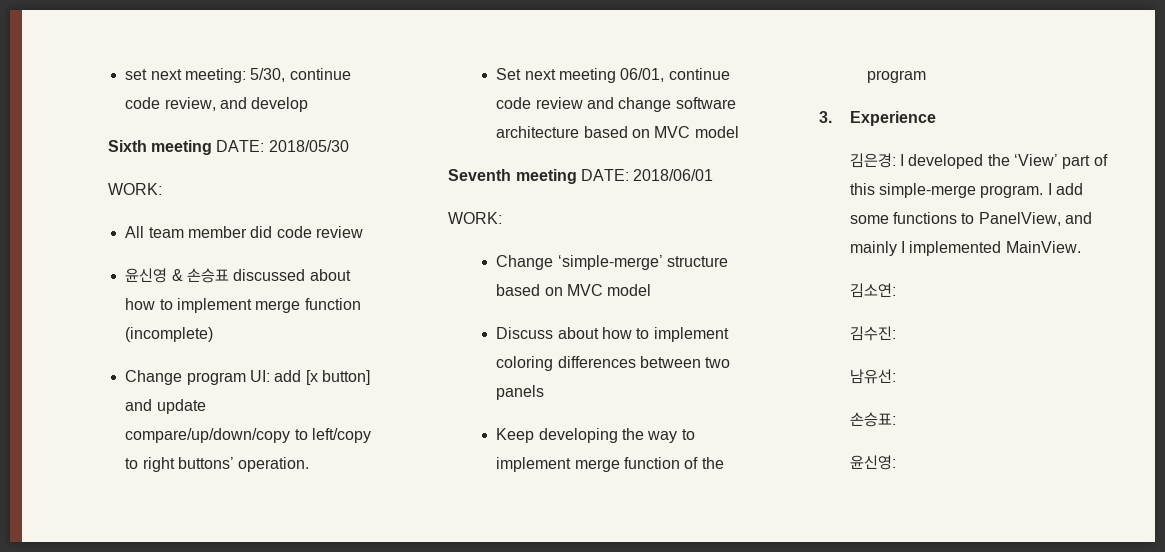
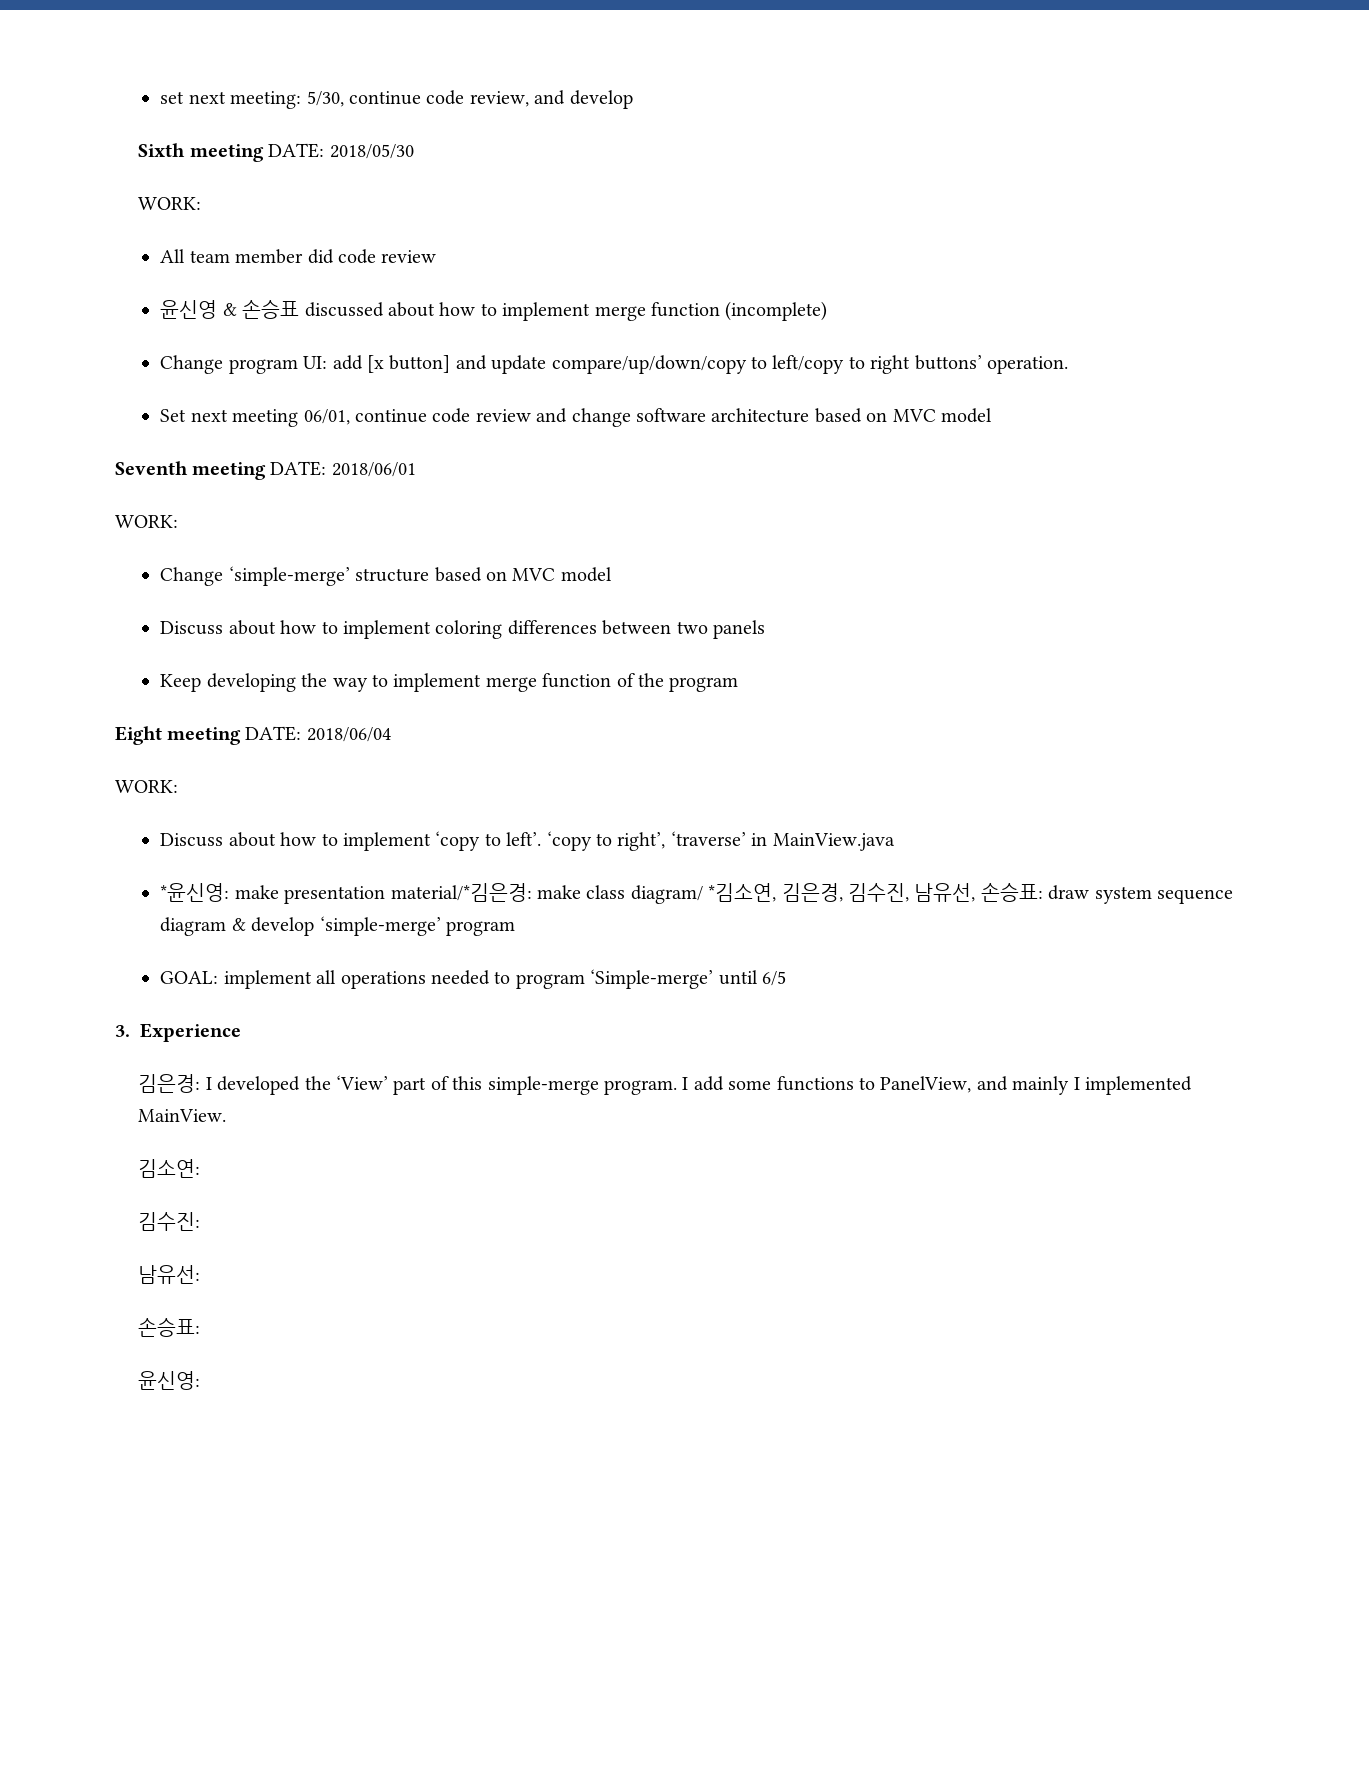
+ Eight meeting DATE: 2018/06/04
+ WORK:
+ Discuss about how to implement ‘copy to left’. ‘copy to right’, ‘traverse’ in MainView.java
+ *윤신영: make presentation material/*김은경: make class diagram/ *김소연, 김은경, 김수진, 남유선, 손승표: draw system sequence diagram & develop ‘simple-merge’ program
+ GOAL: implement all operations needed to program ‘Simple-merge’ until 6/5

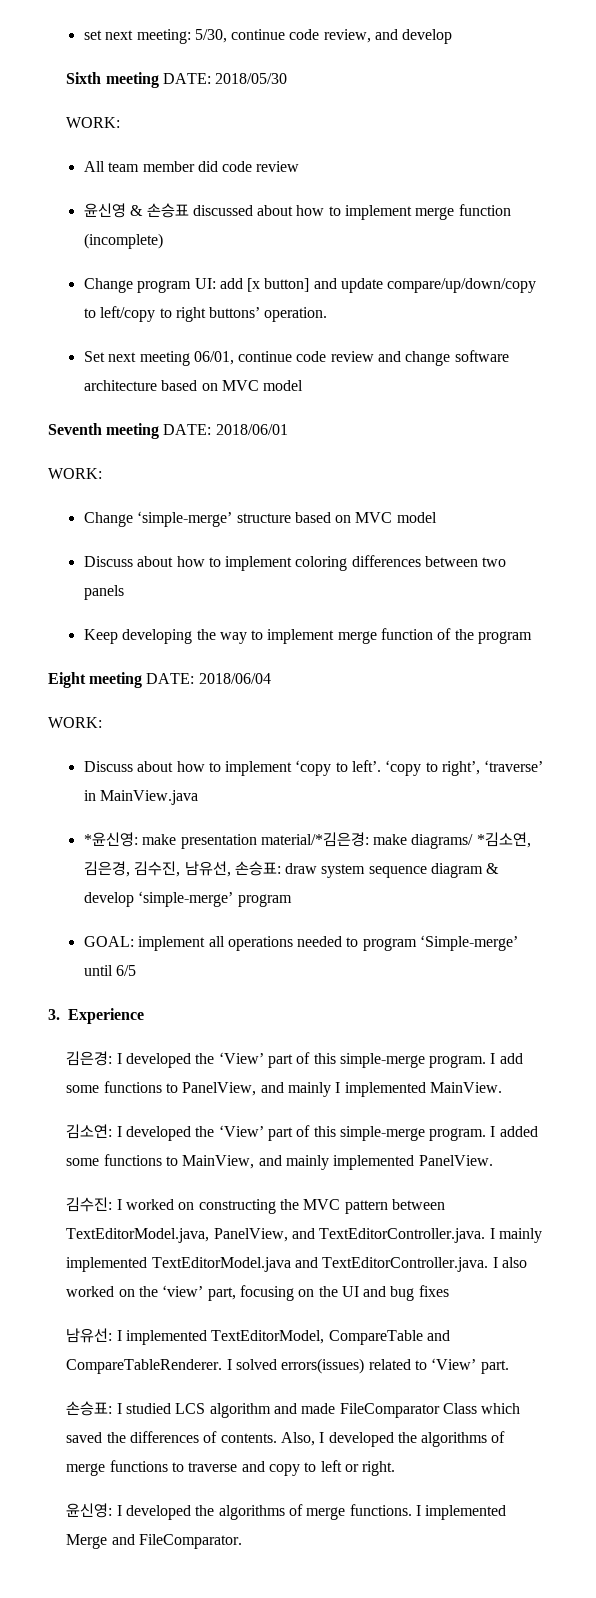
- *윤신영: make presentation material/*김은경: make class diagram/ *김소연, 김은경, 김수진, 남유선, 손승표: draw system sequence diagram & develop ‘simple-merge’ program
+ *윤신영: make presentation material/*김은경: make diagrams/ *김소연, 김은경, 김수진, 남유선, 손승표: draw system sequence diagram & develop ‘simple-merge’ program
- 김소연:
- 김수진:
- 남유선:
- 손승표:
- 윤신영:
+ 김소연: I developed the ‘View’ part of this simple-merge program. I added some functions to MainView, and mainly implemented PanelView.
+ 김수진: I worked on constructing the MVC pattern between TextEditorModel.java, PanelView, and TextEditorController.java. I mainly implemented TextEditorModel.java and TextEditorController.java. I also worked on the ‘view’ part, focusing on the UI and bug fixes
+ 남유선: I implemented TextEditorModel, CompareTable and CompareTableRenderer. I solved errors(issues) related to ‘View’ part.
+ 손승표: I studied LCS algorithm and made FileComparator Class which saved the differences of contents. Also, I developed the algorithms of merge functions to traverse and copy to left or right.
+ 윤신영: I developed the algorithms of merge functions. I implemented Merge and FileComparator.

